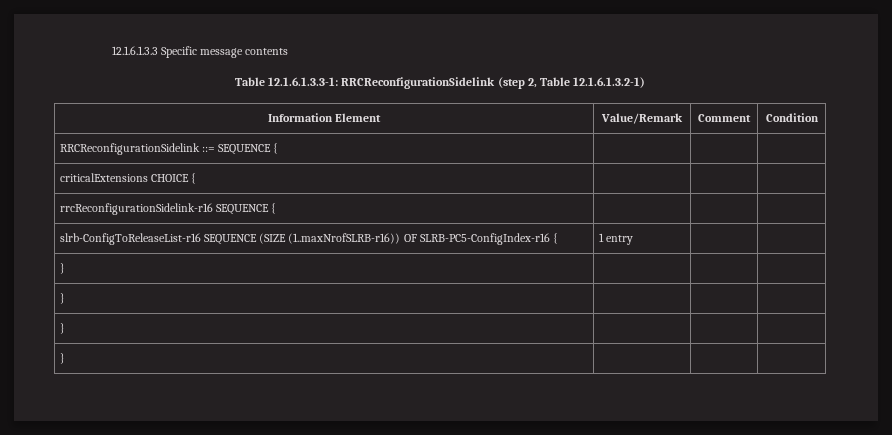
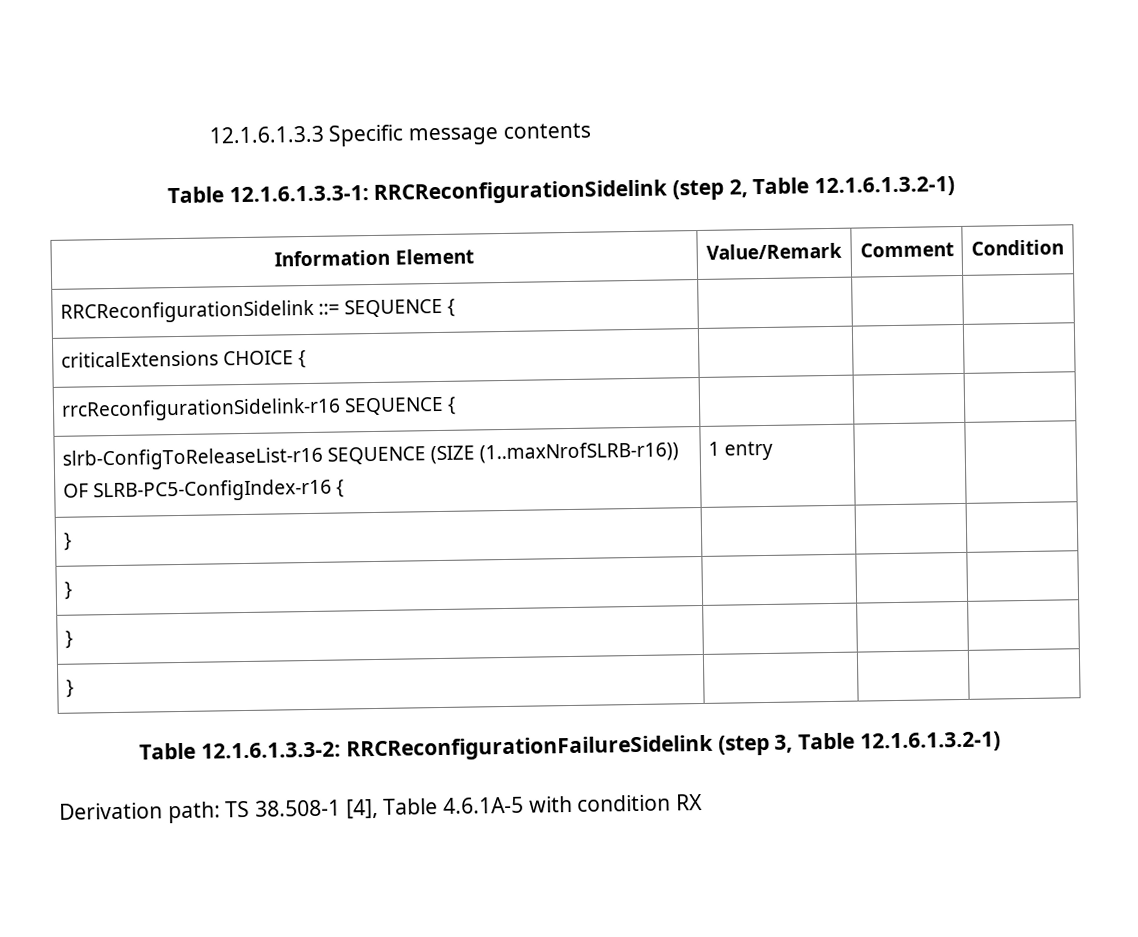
+ Table 12.1.6.1.3.3-2: RRCReconfigurationFailureSidelink (step 3, Table 12.1.6.1.3.2-1)
+ Derivation path: TS 38.508-1 [4], Table 4.6.1A-5 with condition RX

